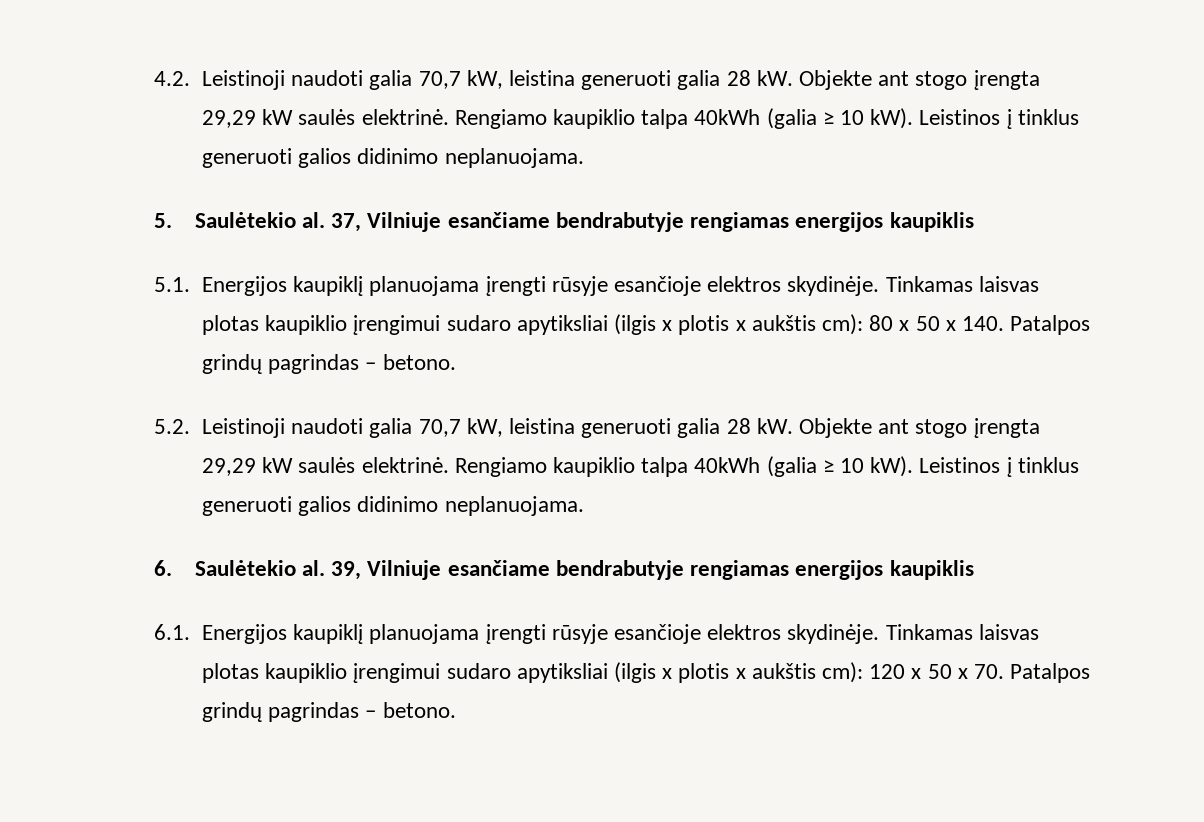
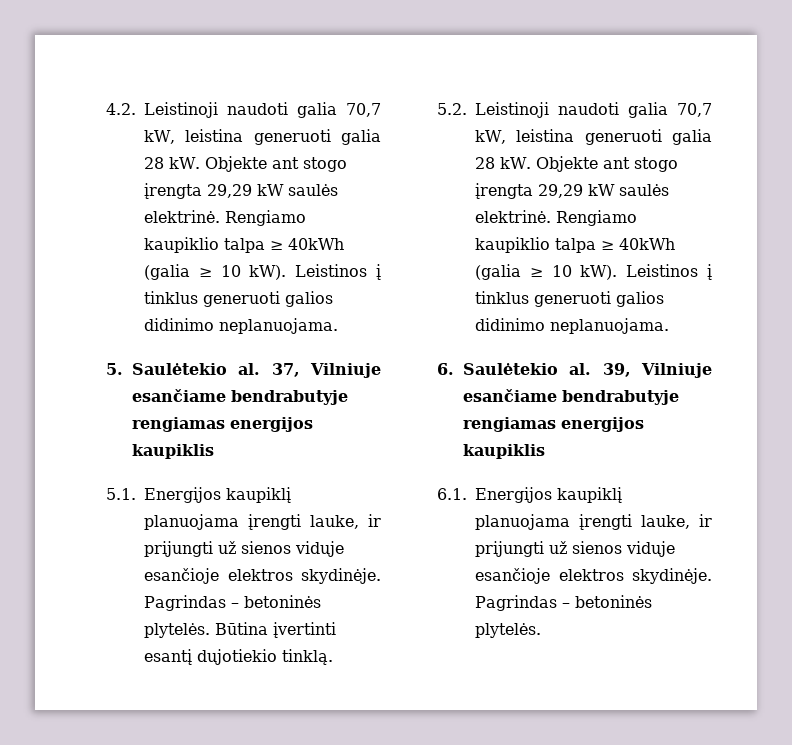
- 4.2. Leistinoji naudoti galia 70,7 kW, leistina generuoti galia 28 kW. Objekte ant stogo įrengta 29,29 kW saulės elektrinė. Rengiamo kaupiklio talpa 40kWh (galia ≥ 10 kW).
+ 4.2. Leistinoji naudoti galia 70,7 kW, leistina generuoti galia 28 kW. Objekte ant stogo įrengta 29,29 kW saulės elektrinė. Rengiamo kaupiklio talpa ≥ 40kWh (galia ≥ 10 kW).
- 5.1. Energijos kaupiklį planuojama įrengti rūsyje esančioje elektros skydinėje. Tinkamas laisvas plotas kaupiklio įrengimui sudaro apytiksliai (ilgis x plotis x aukštis cm): 80 x 50 x 140. Patalpos grindų pagrindas – betono.
+ 5.1. Energijos kaupiklį planuojama įrengti lauke, ir prijungti už sienos viduje esančioje elektros skydinėje. Pagrindas – betoninės plytelės. Būtina įvertinti esantį dujotiekio tinklą.
- 5.2. Leistinoji naudoti galia 70,7 kW, leistina generuoti galia 28 kW. Objekte ant stogo įrengta 29,29 kW saulės elektrinė. Rengiamo kaupiklio talpa 40kWh (galia ≥ 10 kW).
+ 5.2. Leistinoji naudoti galia 70,7 kW, leistina generuoti galia 28 kW. Objekte ant stogo įrengta 29,29 kW saulės elektrinė. Rengiamo kaupiklio talpa ≥ 40kWh (galia ≥ 10 kW).
- 6.1. Energijos kaupiklį planuojama įrengti rūsyje esančioje elektros skydinėje. Tinkamas laisvas plotas kaupiklio įrengimui sudaro apytiksliai (ilgis x plotis x aukštis cm): 120 x 50 x 70. Patalpos grindų pagrindas – betono.
+ 6.1. Energijos kaupiklį planuojama įrengti lauke, ir prijungti už sienos viduje esančioje elektros skydinėje. Pagrindas – betoninės plytelės.

